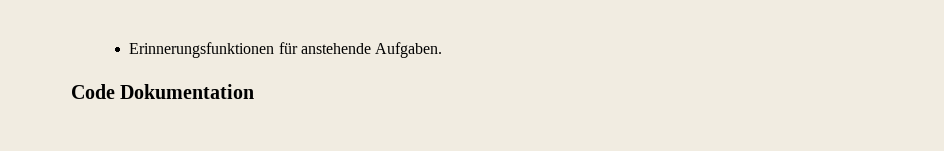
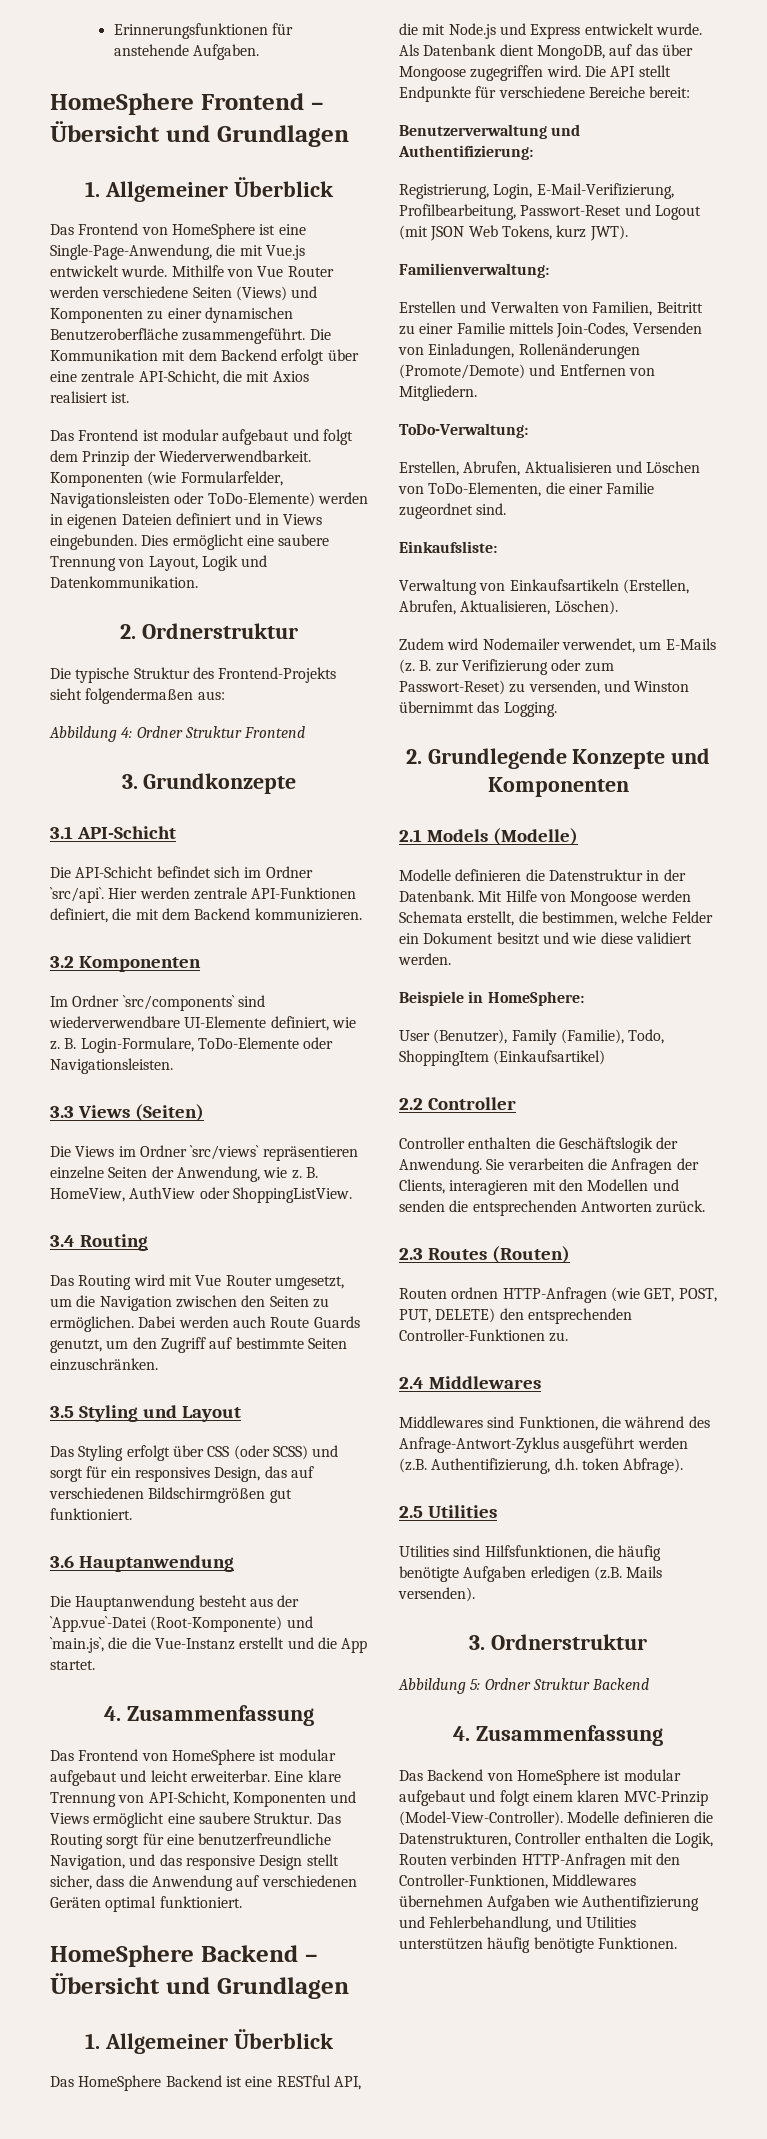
- Code Dokumentation
+ HomeSphere Frontend – Übersicht und Grundlagen
+ 1. Allgemeiner Überblick
+ Das Frontend von HomeSphere ist eine Single-Page-Anwendung, die mit Vue.js entwickelt wurde. Mithilfe von Vue Router werden verschiedene Seiten (Views) und Komponenten zu einer dynamischen Benutzeroberfläche zusammengeführt. Die Kommunikation mit dem Backend erfolgt über eine zentrale API-Schicht, die mit Axios realisiert ist.
+ Das Frontend ist modular aufgebaut und folgt dem Prinzip der Wiederverwendbarkeit. Komponenten (wie Formularfelder, Navigationsleisten oder ToDo-Elemente) werden in eigenen Dateien definiert und in Views eingebunden. Dies ermöglicht eine saubere Trennung von Layout, Logik und Datenkommunikation.
+ 2. Ordnerstruktur
+ Die typische Struktur des Frontend-Projekts sieht folgendermaßen aus:
+ Abbildung 4: Ordner Struktur Frontend
+ 3. Grundkonzepte
+ 3.1 API-Schicht
+ Die API-Schicht befindet sich im Ordner `src/api`. Hier werden zentrale API-Funktionen definiert, die mit dem Backend kommunizieren.
+ 3.2 Komponenten
+ Im Ordner `src/components` sind wiederverwendbare UI-Elemente definiert, wie z. B. Login-Formulare, ToDo-Elemente oder Navigationsleisten.
+ 3.3 Views (Seiten)
+ Die Views im Ordner `src/views` repräsentieren einzelne Seiten der Anwendung, wie z. B. HomeView, AuthView oder ShoppingListView.
+ 3.4 Routing
+ Das Routing wird mit Vue Router umgesetzt, um die Navigation zwischen den Seiten zu ermöglichen. Dabei werden auch Route Guards genutzt, um den Zugriff auf bestimmte Seiten einzuschränken.
+ 3.5 Styling und Layout
+ Das Styling erfolgt über CSS (oder SCSS) und sorgt für ein responsives Design, das auf verschiedenen Bildschirmgrößen gut funktioniert.
+ 3.6 Hauptanwendung
+ Die Hauptanwendung besteht aus der `App.vue`-Datei (Root-Komponente) und `main.js`, die die Vue-Instanz erstellt und die App startet.
+ 4. Zusammenfassung
+ Das Frontend von HomeSphere ist modular aufgebaut und leicht erweiterbar. Eine klare Trennung von API-Schicht, Komponenten und Views ermöglicht eine saubere Struktur. Das Routing sorgt für eine benutzerfreundliche Navigation, und das responsive Design stellt sicher, dass die Anwendung auf verschiedenen Geräten optimal funktioniert.
+ HomeSphere Backend – Übersicht und Grundlagen
+ 1. Allgemeiner Überblick
+ Das HomeSphere Backend ist eine RESTful API, die mit Node.js und Express entwickelt wurde. Als Datenbank dient MongoDB, auf das über Mongoose zugegriffen wird. Die API stellt Endpunkte für verschiedene Bereiche bereit:
+ Benutzerverwaltung und Authentifizierung:
+ Registrierung, Login, E-Mail-Verifizierung, Profilbearbeitung, Passwort-Reset und Logout (mit JSON Web Tokens, kurz JWT).
+ Familienverwaltung:
+ Erstellen und Verwalten von Familien, Beitritt zu einer Familie mittels Join-Codes, Versenden von Einladungen, Rollenänderungen (Promote/Demote) und Entfernen von Mitgliedern.
+ ToDo-Verwaltung:
+ Erstellen, Abrufen, Aktualisieren und Löschen von ToDo-Elementen, die einer Familie zugeordnet sind.
+ Einkaufsliste:
+ Verwaltung von Einkaufsartikeln (Erstellen, Abrufen, Aktualisieren, Löschen).
+ Zudem wird Nodemailer verwendet, um E-Mails (z. B. zur Verifizierung oder zum Passwort-Reset) zu versenden, und Winston übernimmt das Logging.
+ 2. Grundlegende Konzepte und Komponenten
+ 2.1 Models (Modelle)
+ Modelle definieren die Datenstruktur in der Datenbank. Mit Hilfe von Mongoose werden Schemata erstellt, die bestimmen, welche Felder ein Dokument besitzt und wie diese validiert werden.
+ Beispiele in HomeSphere:
+ User (Benutzer), Family (Familie), Todo, ShoppingItem (Einkaufsartikel)
+ 2.2 Controller
+ Controller enthalten die Geschäftslogik der Anwendung. Sie verarbeiten die Anfragen der Clients, interagieren mit den Modellen und senden die entsprechenden Antworten zurück.
+ 2.3 Routes (Routen)
+ Routen ordnen HTTP-Anfragen (wie GET, POST, PUT, DELETE) den entsprechenden Controller-Funktionen zu.
+ 2.4 Middlewares
+ Middlewares sind Funktionen, die während des Anfrage-Antwort-Zyklus ausgeführt werden (z.B. Authentifizierung, d.h. token Abfrage).
+ 2.5 Utilities
+ Utilities sind Hilfsfunktionen, die häufig benötigte Aufgaben erledigen (z.B. Mails versenden).
+ 3. Ordnerstruktur
+ Abbildung 5: Ordner Struktur Backend
+ 4. Zusammenfassung
+ Das Backend von HomeSphere ist modular aufgebaut und folgt einem klaren MVC-Prinzip (Model-View-Controller). Modelle definieren die Datenstrukturen, Controller enthalten die Logik, Routen verbinden HTTP-Anfragen mit den Controller-Funktionen, Middlewares übernehmen Aufgaben wie Authentifizierung und Fehlerbehandlung, und Utilities unterstützen häufig benötigte Funktionen.

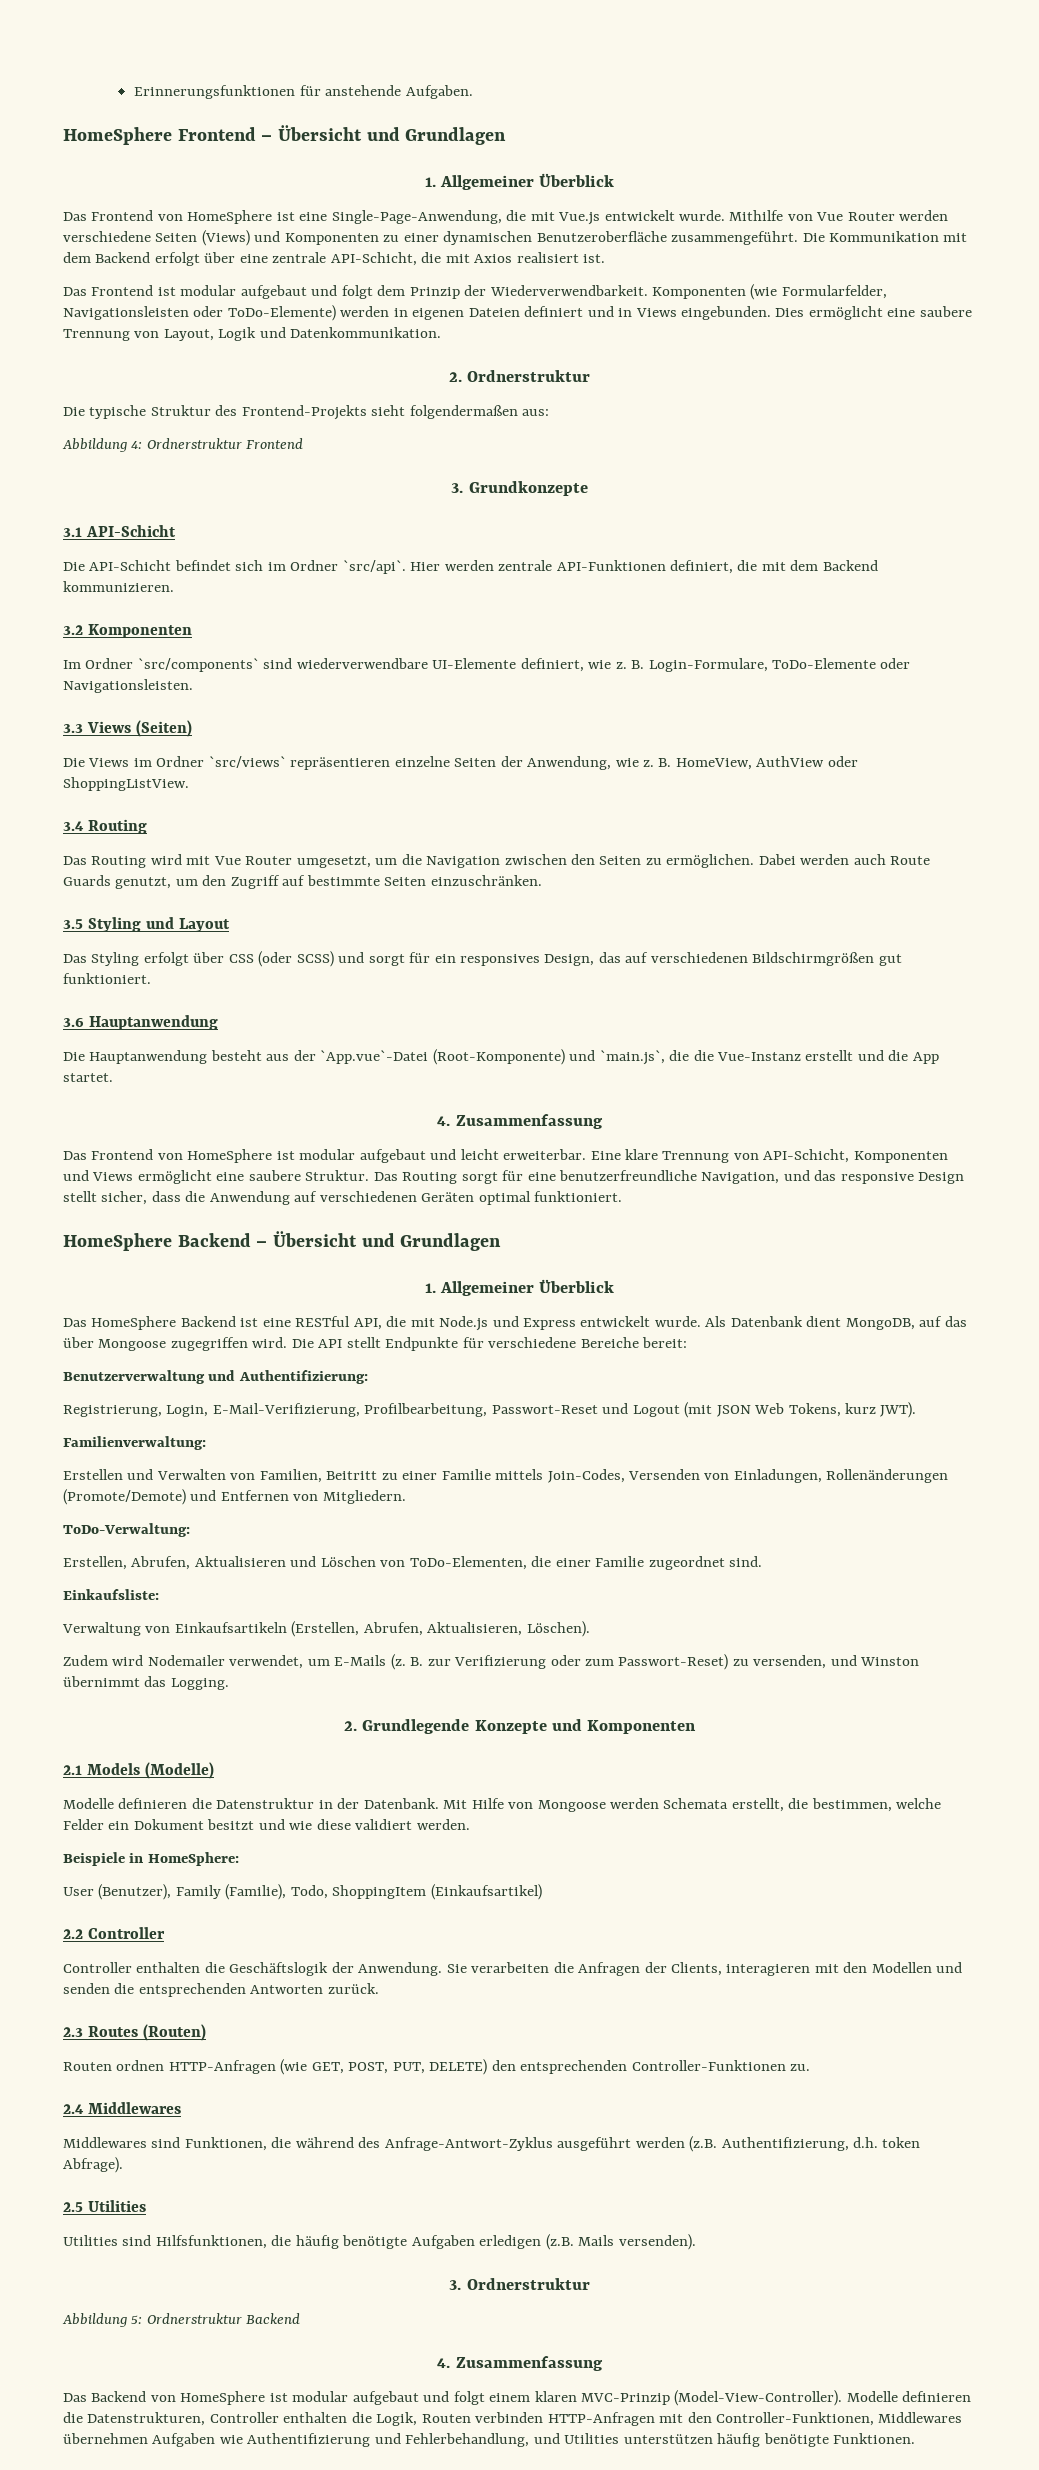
- Abbildung 4: Ordner Struktur Frontend
+ Abbildung 4: Ordnerstruktur Frontend
- Abbildung 5: Ordner Struktur Backend
+ Abbildung 5: Ordnerstruktur Backend

